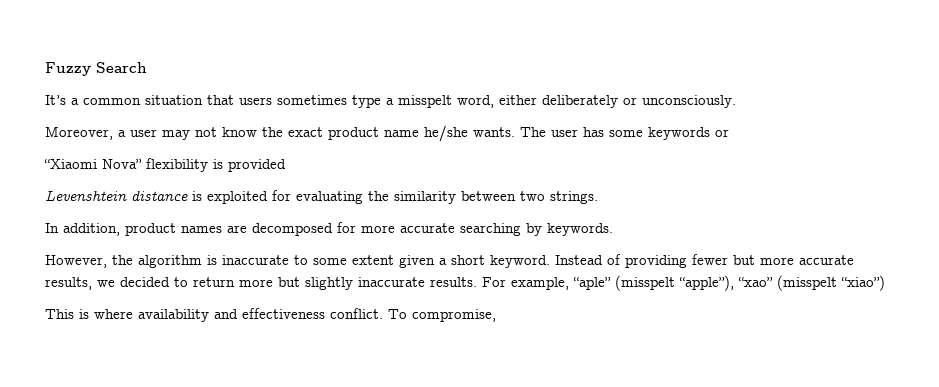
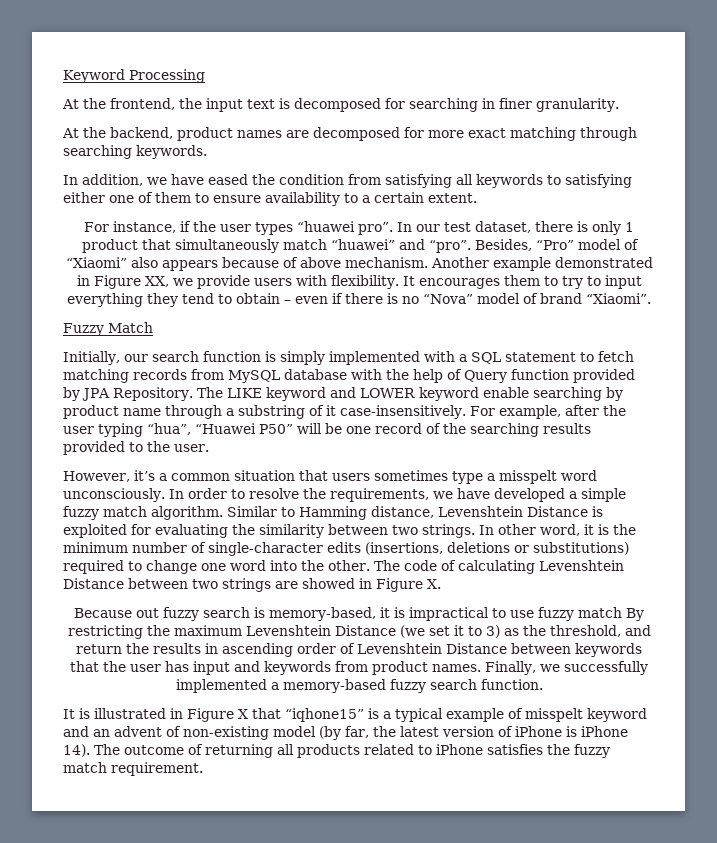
- Fuzzy Search
- It’s a common situation that users sometimes type a misspelt word, either deliberately or unconsciously.
- Moreover, a user may not know the exact product name he/she wants. The user has some keywords or
- “Xiaomi Nova” flexibility is provided
- Levenshtein distance is exploited for evaluating the similarity between two strings.
- In addition, product names are decomposed for more accurate searching by keywords.
- However, the algorithm is inaccurate to some extent given a short keyword. Instead of providing fewer but more accurate results, we decided to return more but slightly inaccurate results. For example, “aple” (misspelt “apple”), “xao” (misspelt “xiao”)
- This is where availability and effectiveness conflict. To compromise,
+ Keyword Processing
+ At the frontend, the input text is decomposed for searching in finer granularity.
+ At the backend, product names are decomposed for more exact matching through searching keywords.
+ In addition, we have eased the condition from satisfying all keywords to satisfying either one of them to ensure availability to a certain extent.
+ For instance, if the user types “huawei pro”. In our test dataset, there is only 1 product that simultaneously match “huawei” and “pro”. Besides, “Pro” model of “Xiaomi” also appears because of above mechanism. Another example demonstrated in Figure XX, we provide users with flexibility. It encourages them to try to input everything they tend to obtain – even if there is no “Nova” model of brand “Xiaomi”.
+ Fuzzy Match
+ Initially, our search function is simply implemented with a SQL statement to fetch matching records from MySQL database with the help of Query function provided by JPA Repository. The LIKE keyword and LOWER keyword enable searching by product name through a substring of it case-insensitively. For example, after the user typing “hua”, “Huawei P50” will be one record of the searching results provided to the user.
+ However, it’s a common situation that users sometimes type a misspelt word unconsciously. In order to resolve the requirements, we have developed a simple fuzzy match algorithm. Similar to Hamming distance, Levenshtein Distance is exploited for evaluating the similarity between two strings. In other word, it is the minimum number of single-character edits (insertions, deletions or substitutions) required to change one word into the other. The code of calculating Levenshtein Distance between two strings are showed in Figure X.
+ Because out fuzzy search is memory-based, it is impractical to use fuzzy match By restricting the maximum Levenshtein Distance (we set it to 3) as the threshold, and return the results in ascending order of Levenshtein Distance between keywords that the user has input and keywords from product names. Finally, we successfully implemented a memory-based fuzzy search function.
+ It is illustrated in Figure X that “iqhone15” is a typical example of misspelt keyword and an advent of non-existing model (by far, the latest version of iPhone is iPhone 14). The outcome of returning all products related to iPhone satisfies the fuzzy match requirement.

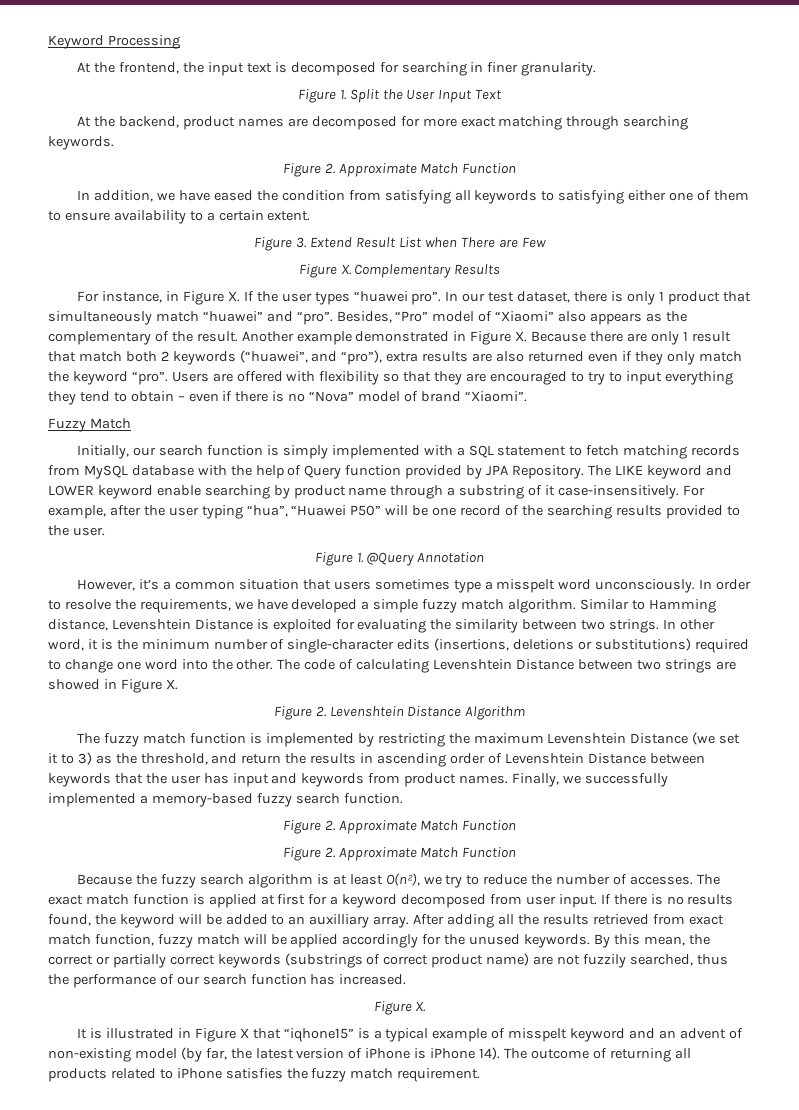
+ Figure 1. Split the User Input Text
  At the backend, product names are decomposed for more exact matching through searching keywords.
+ Figure 2. Approximate Match Function
- For instance, if the user types “huawei pro”.
+ Figure 3. Extend Result List when There are Few
+ Figure X. Complementary Results
+ For instance, in Figure X. If the user types “huawei pro”.
- Besides, “Pro” model of “Xiaomi” also appears because of above mechanism.
+ Besides, “Pro” model of “Xiaomi” also appears as the complementary of the result.
- Another example demonstrated in Figure XX, we provide users with flexibility. It encourages them to try to input everything they tend to obtain – even if there is no “Nova” model of brand “Xiaomi”.
+ Another example demonstrated in Figure X. Because there are only 1 result that match both 2 keywords (“huawei”, and “pro”), extra results are also returned even if they only match the keyword “pro”. Users are offered with flexibility so that they are encouraged to try to input everything they tend to obtain – even if there is no “Nova” model of brand “Xiaomi”.
+ Figure 1. @Query Annotation
- Because out fuzzy search is memory-based, it is impractical to use fuzzy match By restricting the maximum Levenshtein Distance (we set it to 3) as the threshold, and return the results in ascending order of Levenshtein Distance between keywords that the user has input and keywords from product names.
+ Figure 2. Levenshtein Distance Algorithm
+ The fuzzy match function is implemented by restricting the maximum Levenshtein Distance (we set it to 3) as the threshold, and return the results in ascending order of Levenshtein Distance between keywords that the user has input and keywords from product names.
  Finally, we successfully implemented a memory-based fuzzy search function.
+ Figure 2. Approximate Match Function
+ Figure 2. Approximate Match Function
+ Because the fuzzy search algorithm is at least O(n²), we try to reduce the number of accesses. The exact match function is applied at first for a keyword decomposed from user input. If there is no results found, the keyword will be added to an auxilliary array. After adding all the results retrieved from exact match function, fuzzy match will be applied accordingly for the unused keywords. By this mean, the correct or partially correct keywords (substrings of correct product name) are not fuzzily searched, thus the performance of our search function has increased.
+ Figure X.

